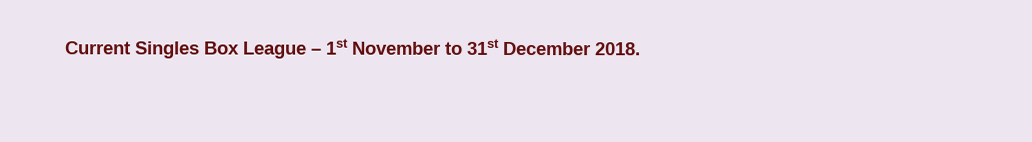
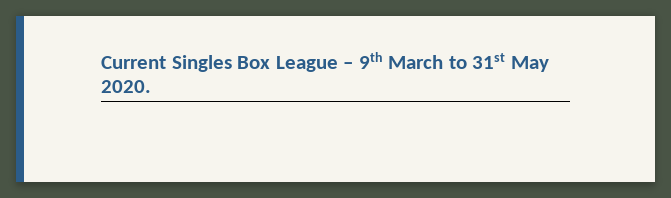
- Current Singles Box League – 1st November to 31st December 2018.
+ Current Singles Box League – 9th March to 31st May 2020.

